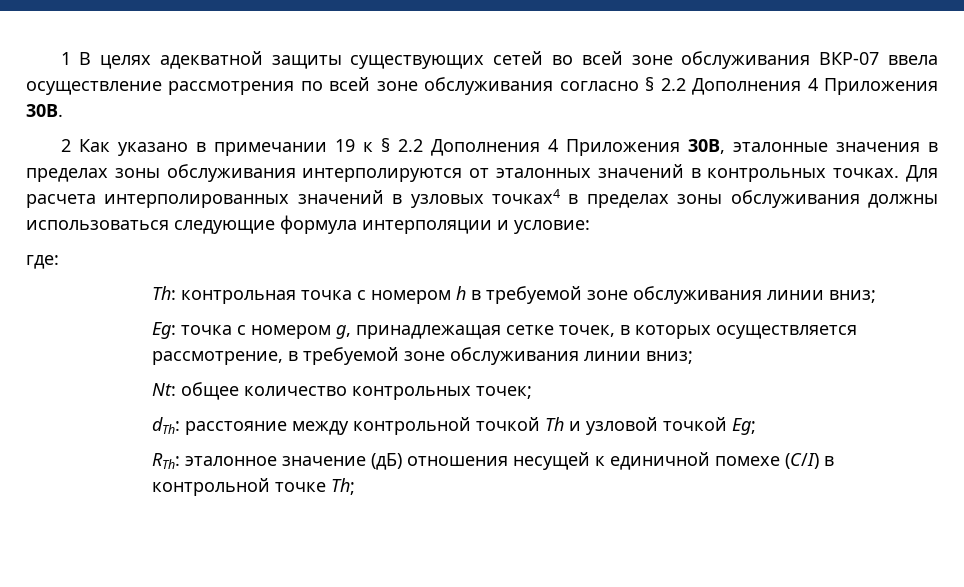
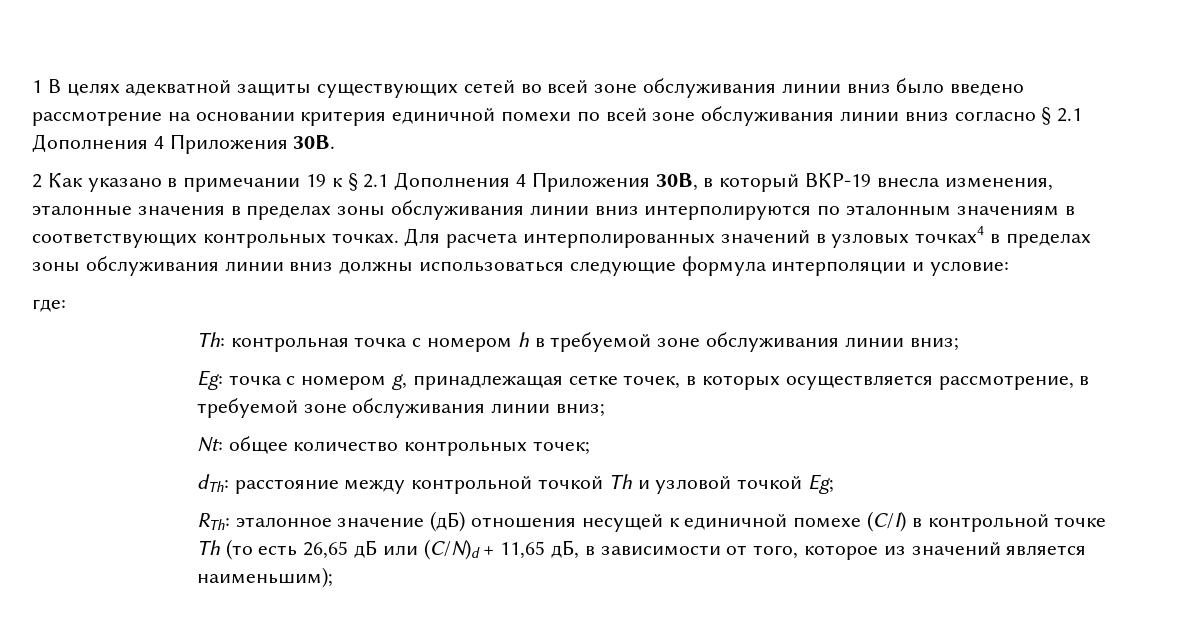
- 1 В целях адекватной защиты существующих сетей во всей зоне обслуживания ВКР-07 ввела осуществление рассмотрения по всей зоне обслуживания согласно § 2.2 Дополнения 4 Приложения 30B.
+ 1 В целях адекватной защиты существующих сетей во всей зоне обслуживания линии вниз было введено рассмотрение на основании критерия единичной помехи по всей зоне обслуживания линии вниз согласно § 2.1 Дополнения 4 Приложения 30B.
- 2 Как указано в примечании 19 к § 2.2 Дополнения 4 Приложения 30B, эталонные значения в пределах зоны обслуживания интерполируются от эталонных значений в контрольных точках.
+ 2 Как указано в примечании 19 к § 2.1 Дополнения 4 Приложения 30B, в который ВКР-19 внесла изменения, эталонные значения в пределах зоны обслуживания линии вниз интерполируются по эталонным значениям в соответствующих контрольных точках.
- Для расчета интерполированных значений в узловых точках4 в пределах зоны обслуживания должны использоваться следующие формула интерполяции и условие:
+ Для расчета интерполированных значений в узловых точках4 в пределах зоны обслуживания линии вниз должны использоваться следующие формула интерполяции и условие:
- RTh: эталонное значение (дБ) отношения несущей к единичной помехе (C/I) в контрольной точке Th;
+ RTh: эталонное значение (дБ) отношения несущей к единичной помехе (C/I) в контрольной точке Th (то есть 26,65 дБ или (C/N)d + 11,65 дБ, в зависимости от того, которое из значений является наименьшим);

